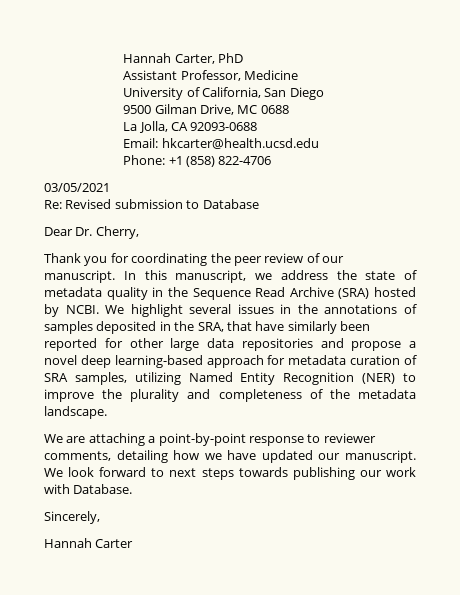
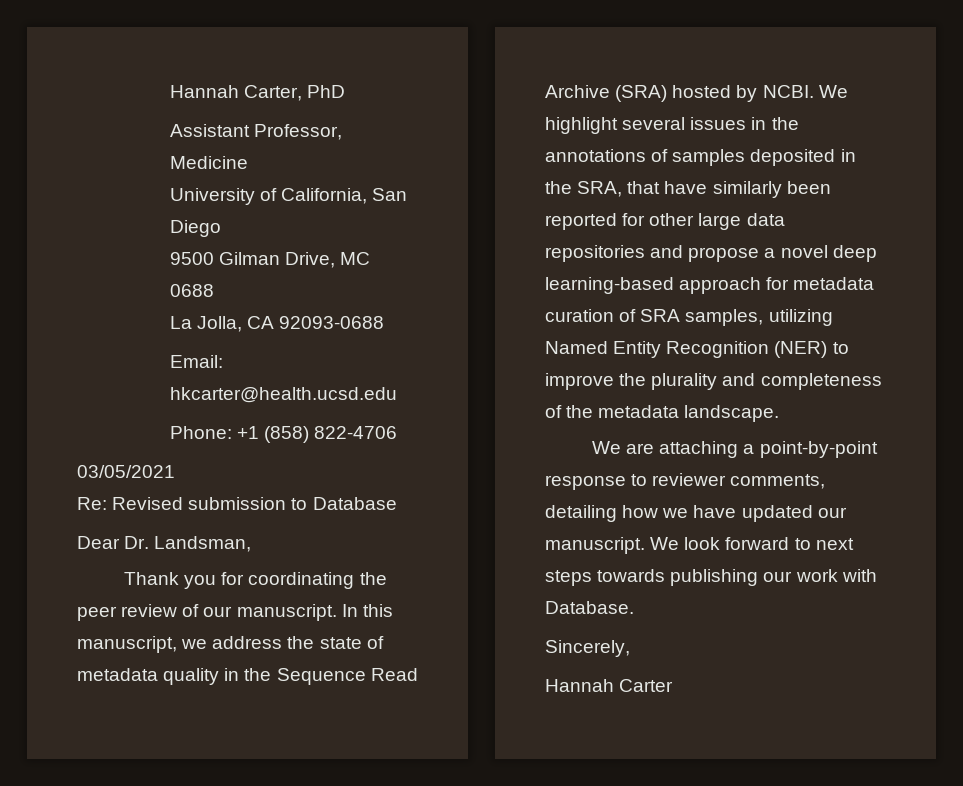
- Dear Dr. Cherry,
+ Dear Dr. Landsman,

